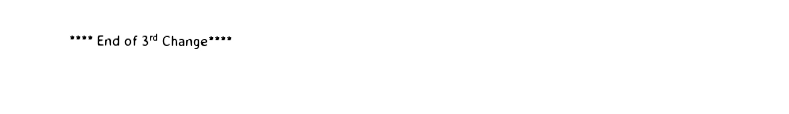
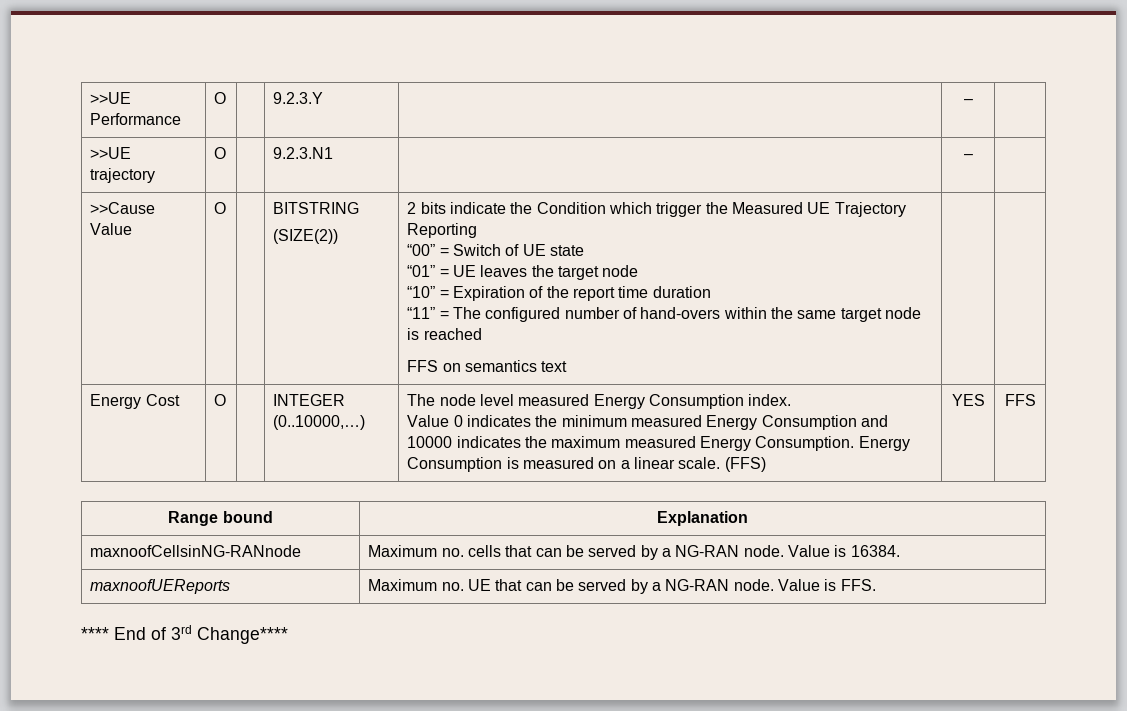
+ >>UE Performance | O | | 9.2.3.Y | | – |
+ >>UE trajectory | O | | 9.2.3.N1 | | – |
+ >>Cause Value | O | | BITSTRING
+ (SIZE(2)) | 2 bits indicate the Condition which trigger the Measured UE Trajectory Reporting
+ “00” = Switch of UE state
+ “01” = UE leaves the target node
+ “10” = Expiration of the report time duration
+ “11” = The configured number of hand-overs within the same target node is reached
+ FFS on semantics text | |
+ Energy Cost | O | | INTEGER (0..10000,…) | The node level measured Energy Consumption index.
+ Value 0 indicates the minimum measured Energy Consumption and 10000 indicates the maximum measured Energy Consumption. Energy Consumption is measured on a linear scale. (FFS) | YES | FFS
+ Range bound | Explanation
+ maxnoofCellsinNG-RANnode | Maximum no. cells that can be served by a NG-RAN node. Value is 16384.
+ maxnoofUEReports | Maximum no. UE that can be served by a NG-RAN node. Value is FFS.

